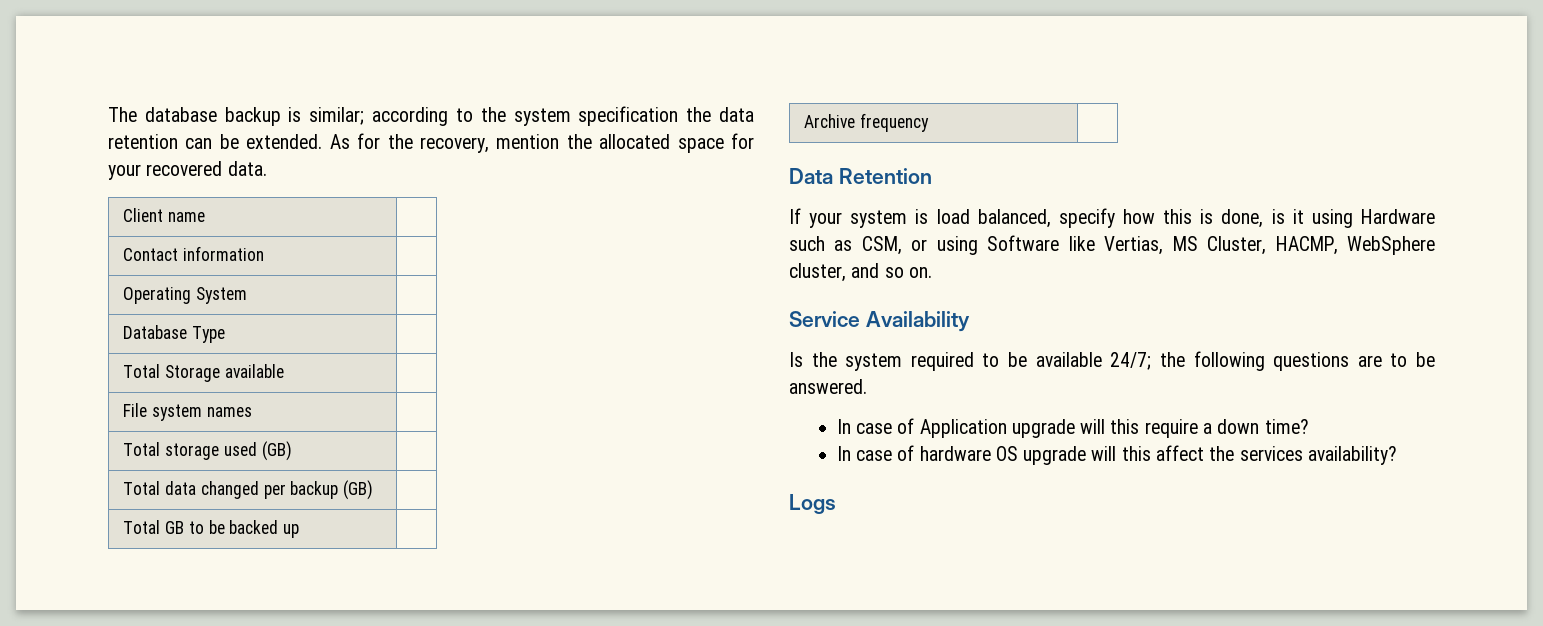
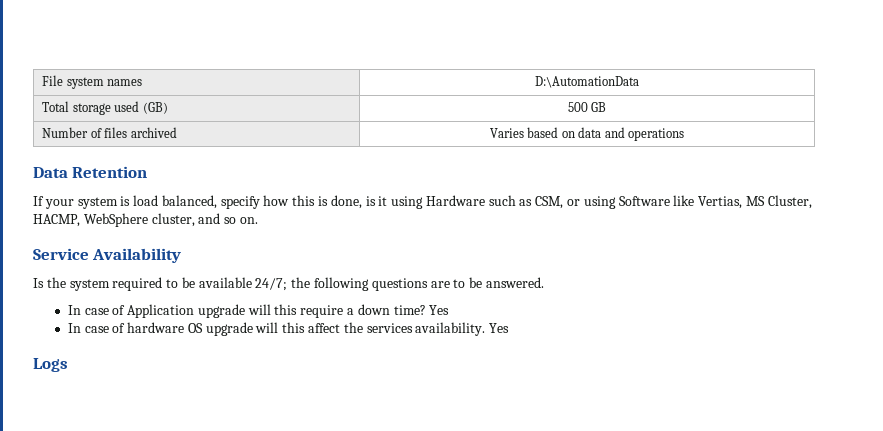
- The database backup is similar; according to the system specification the data retention can be extended. As for the recovery, mention the allocated space for your recovered data.
- Client name |
- Contact information |
- Operating System |
- Database Type |
- Total Storage available |
- File system names |
+ File system names | D:\AutomationData
- Total storage used (GB) |
- Total data changed per backup (GB) |
- Total GB to be backed up |
- Archive frequency |
+ Total storage used (GB) | 500 GB
+ Number of files archived | Varies based on data and operations
- In case of Application upgrade will this require a down time?
+ In case of Application upgrade will this require a down time? Yes
- In case of hardware OS upgrade will this affect the services availability?
+ In case of hardware OS upgrade will this affect the services availability. Yes

